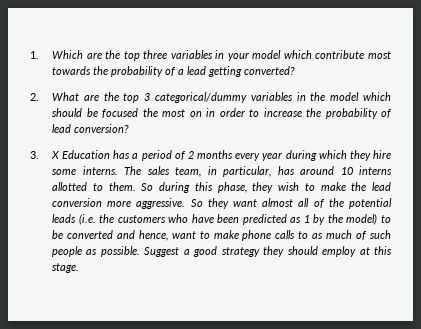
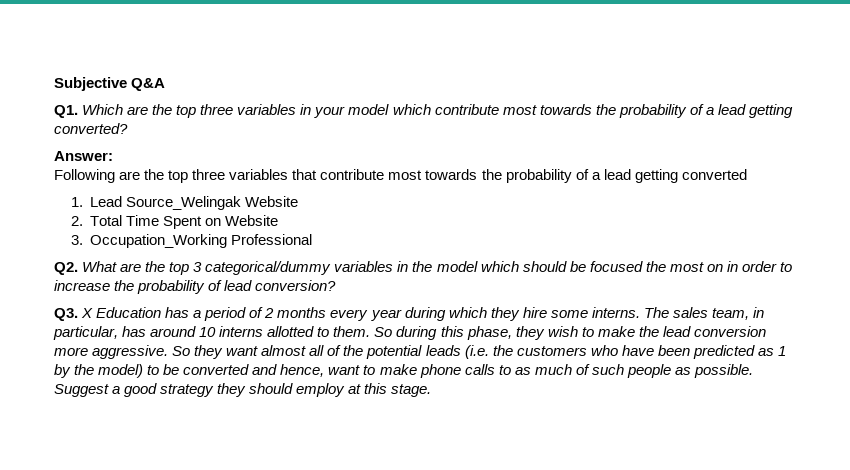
- 1. Which are the top three variables in your model which contribute most towards the probability of a lead getting converted?
+ Subjective Q&A
+ Q1. Which are the top three variables in your model which contribute most towards the probability of a lead getting converted?
- 2. What are the top 3 categorical/dummy variables in the model which should be focused the most on in order to increase the probability of lead conversion?
+ Answer:
+ Following are the top three variables that contribute most towards the probability of a lead getting converted
+ 1. Lead Source_Welingak Website
+ 2. Total Time Spent on Website
+ 3. Occupation_Working Professional
+ Q2. What are the top 3 categorical/dummy variables in the model which should be focused the most on in order to increase the probability of lead conversion?
- 3. X Education has a period of 2 months every year during which they hire some interns.
+ Q3. X Education has a period of 2 months every year during which they hire some interns.

